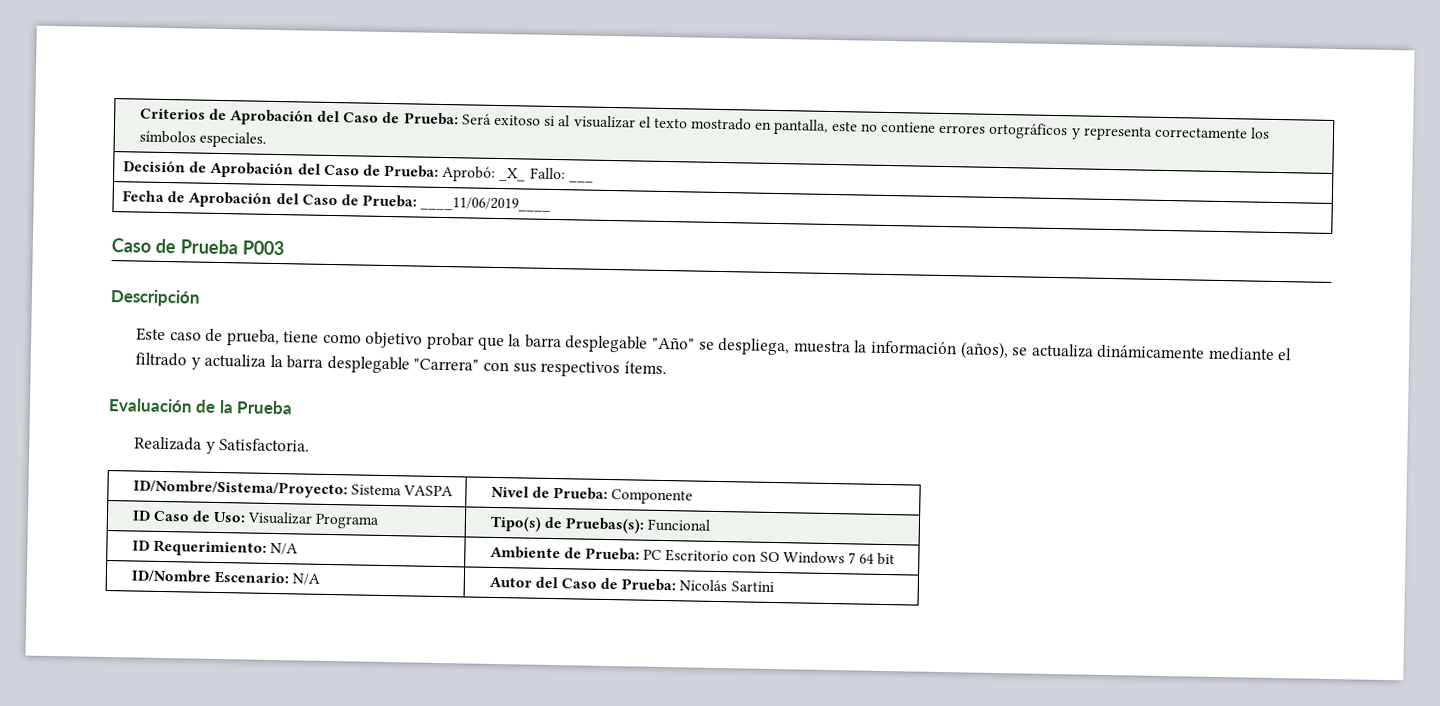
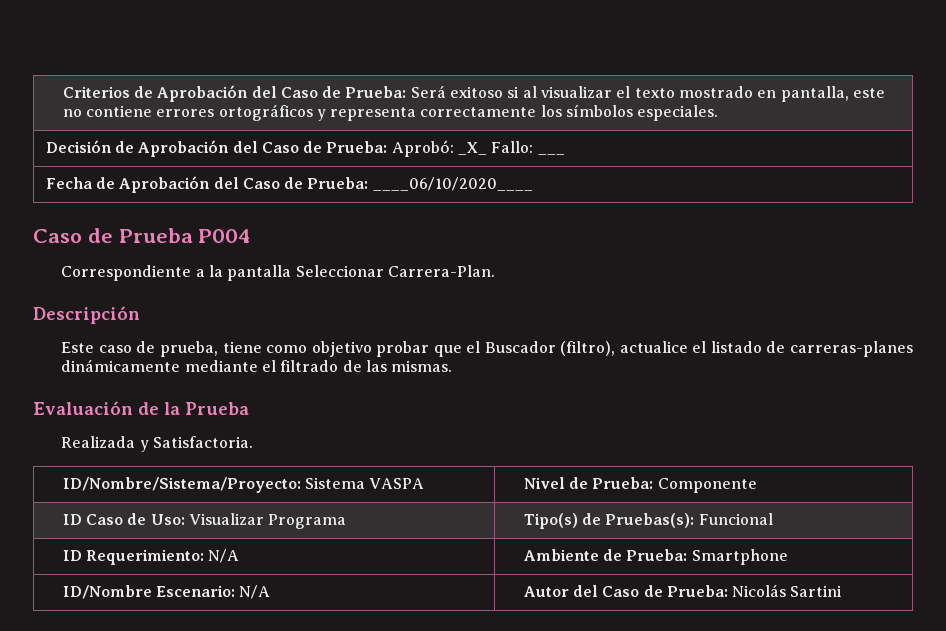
- Fecha de Aprobación del Caso de Prueba: ____11/06/2019____
+ Fecha de Aprobación del Caso de Prueba: ____06/10/2020____
- Caso de Prueba P003
+ Caso de Prueba P004
+ Correspondiente a la pantalla Seleccionar Carrera-Plan.
- Este caso de prueba, tiene como objetivo probar que la barra desplegable "Año" se despliega, muestra la información (años), se actualiza dinámicamente mediante el filtrado y actualiza la barra desplegable "Carrera" con sus respectivos ítems.
+ Este caso de prueba, tiene como objetivo probar que el Buscador (filtro), actualice el listado de carreras-planes dinámicamente mediante el filtrado de las mismas.
- ID Requerimiento: N/A | Ambiente de Prueba: PC Escritorio con SO Windows 7 64 bit
+ ID Requerimiento: N/A | Ambiente de Prueba: Smartphone

